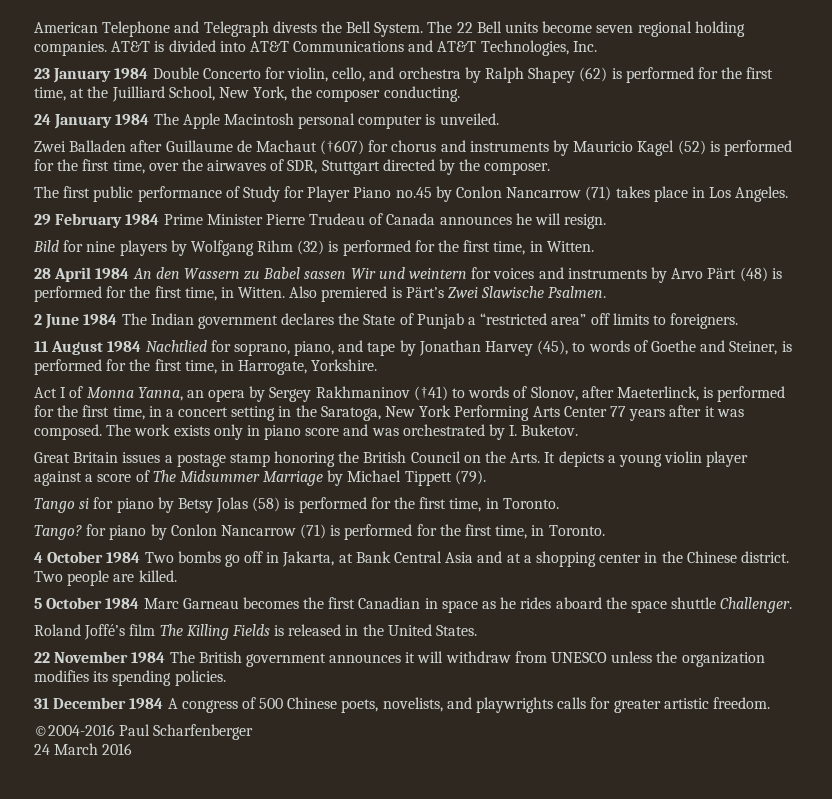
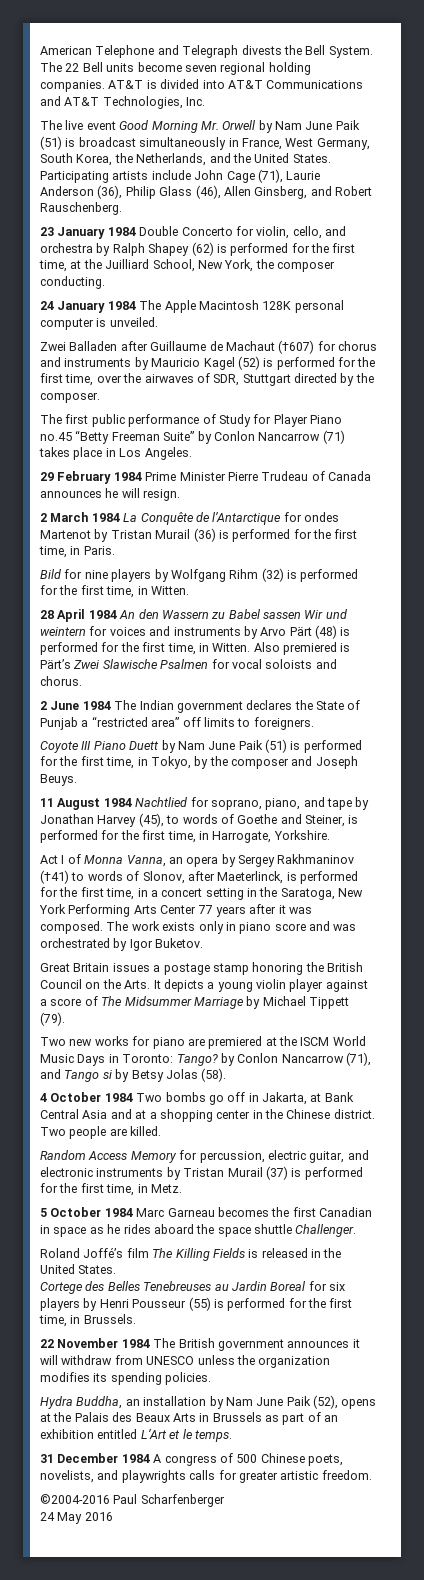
+ The live event Good Morning Mr. Orwell by Nam June Paik (51) is broadcast simultaneously in France, West Germany, South Korea, the Netherlands, and the United States. Participating artists include John Cage (71), Laurie Anderson (36), Philip Glass (46), Allen Ginsberg, and Robert Rauschenberg.
- 24 January 1984 The Apple Macintosh personal computer is unveiled.
+ 24 January 1984 The Apple Macintosh 128K personal computer is unveiled.
- The first public performance of Study for Player Piano no.45 by Conlon Nancarrow (71) takes place in Los Angeles.
+ The first public performance of Study for Player Piano no.45 “Betty Freeman Suite” by Conlon Nancarrow (71) takes place in Los Angeles.
+ 2 March 1984 La Conquête de l’Antarctique for ondes Martenot by Tristan Murail (36) is performed for the first time, in Paris.
- Also premiered is Pärt’s Zwei Slawische Psalmen.
+ Also premiered is Pärt’s Zwei Slawische Psalmen for vocal soloists and chorus.
+ Coyote III Piano Duett by Nam June Paik (51) is performed for the first time, in Tokyo, by the composer and Joseph Beuys.
- Act I of Monna Yanna, an opera by Sergey Rakhmaninov (†41) to words of Slonov, after Maeterlinck, is performed for the first time, in a concert setting in the Saratoga, New York Performing Arts Center 77 years after it was composed.
+ Act I of Monna Vanna, an opera by Sergey Rakhmaninov (†41) to words of Slonov, after Maeterlinck, is performed for the first time, in a concert setting in the Saratoga, New York Performing Arts Center 77 years after it was composed.
- The work exists only in piano score and was orchestrated by I. Buketov.
+ The work exists only in piano score and was orchestrated by Igor Buketov.
- Tango si for piano by Betsy Jolas (58) is performed for the first time, in Toronto.
- Tango? for piano by Conlon Nancarrow (71) is performed for the first time, in Toronto.
+ Two new works for piano are premiered at the ISCM World Music Days in Toronto: Tango? by Conlon Nancarrow (71), and Tango si by Betsy Jolas (58).
+ Random Access Memory for percussion, electric guitar, and electronic instruments by Tristan Murail (37) is performed for the first time, in Metz.
+ Cortege des Belles Tenebreuses au Jardin Boreal for six players by Henri Pousseur (55) is performed for the first time, in Brussels.
+ Hydra Buddha, an installation by Nam June Paik (52), opens at the Palais des Beaux Arts in Brussels as part of an exhibition entitled L’Art et le temps.
- 24 March 2016
+ 24 May 2016

